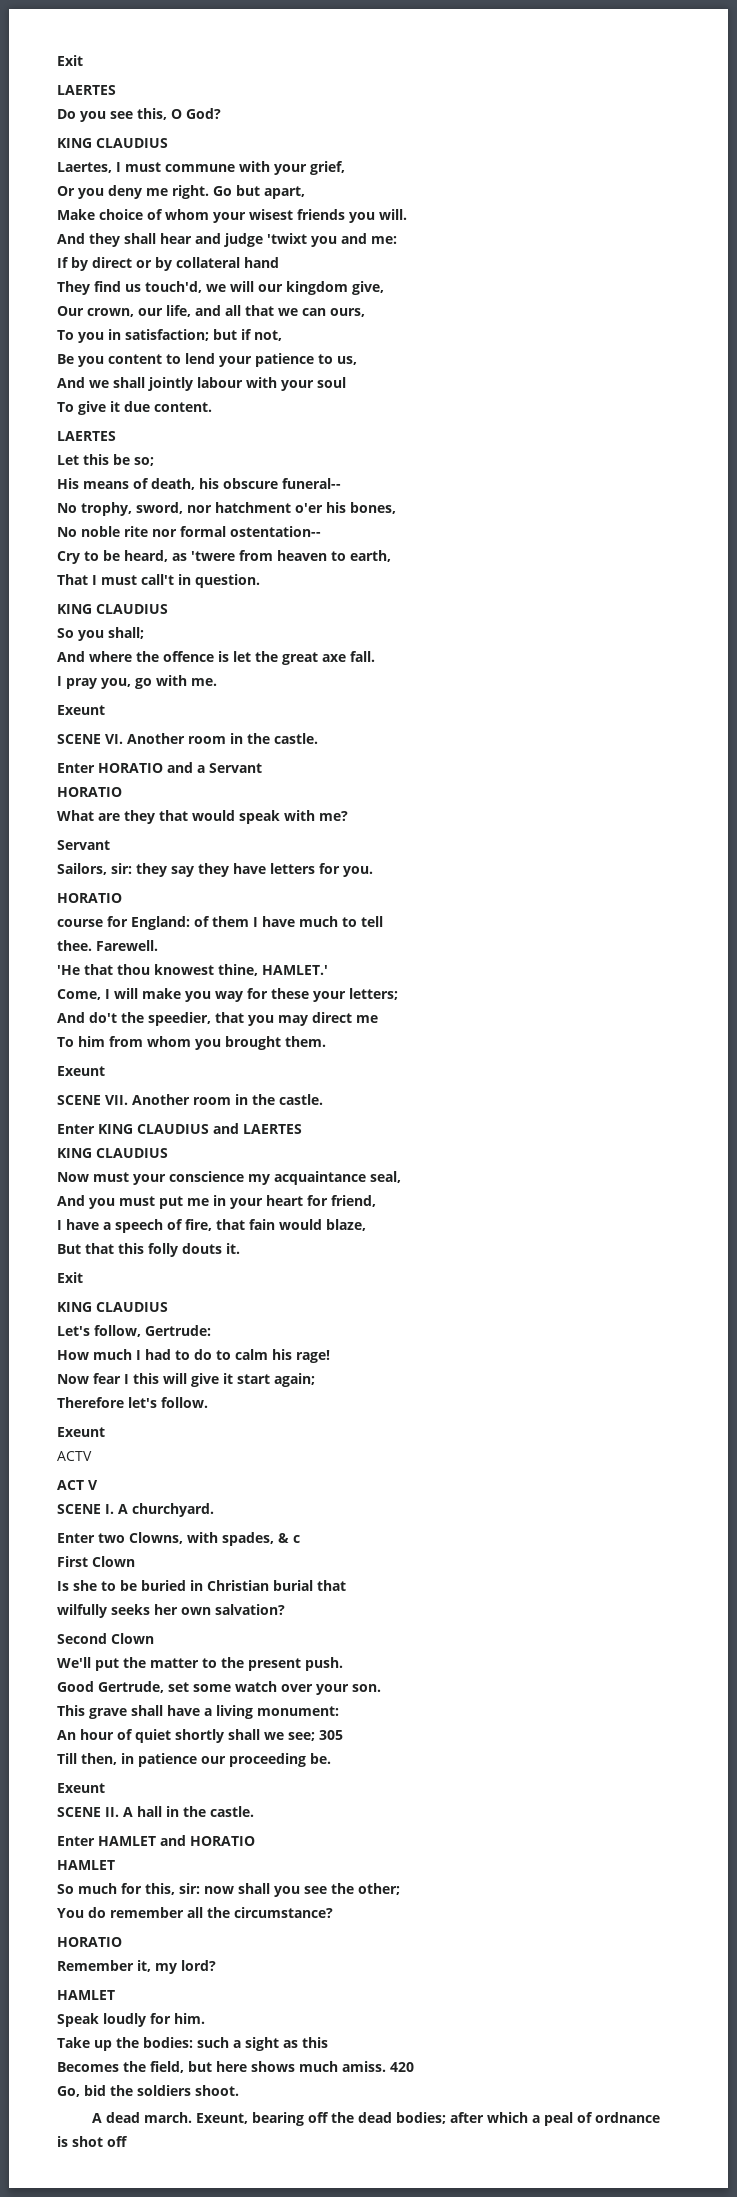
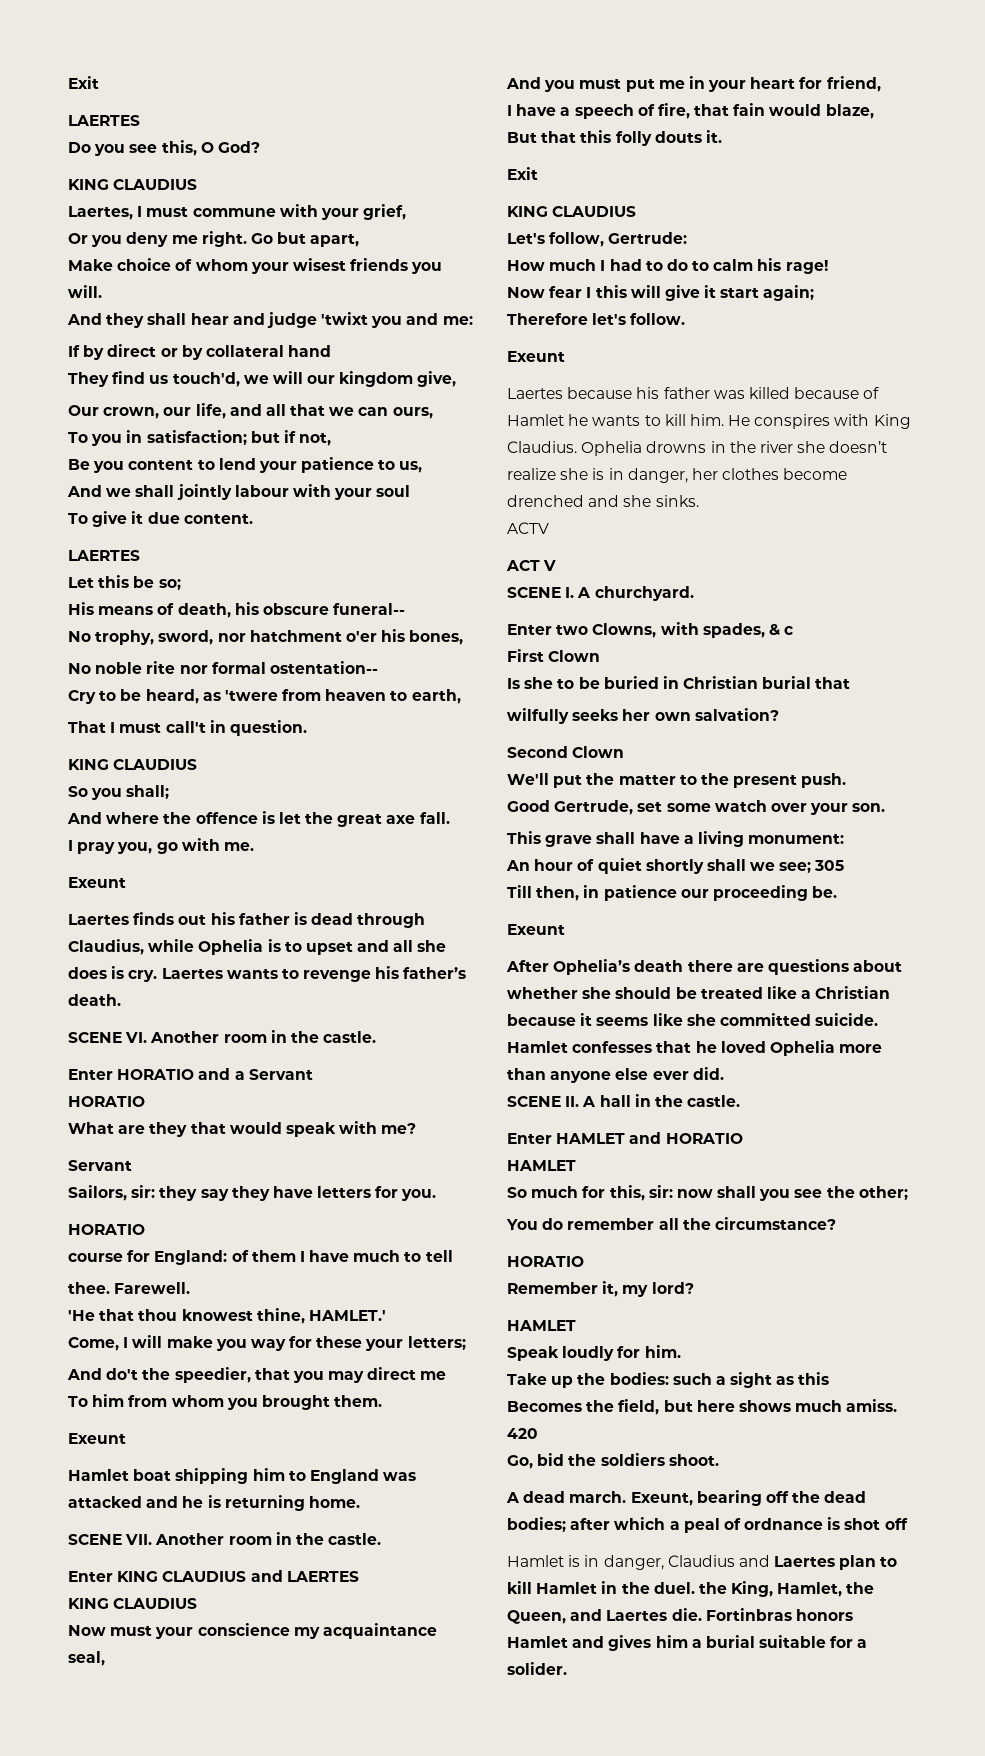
+ Laertes finds out his father is dead through Claudius, while Ophelia is to upset and all she does is cry. Laertes wants to revenge his father’s death.
+ Hamlet boat shipping him to England was attacked and he is returning home.
+ Laertes because his father was killed because of Hamlet he wants to kill him. He conspires with King Claudius. Ophelia drowns in the river she doesn’t realize she is in danger, her clothes become drenched and she sinks.
+ After Ophelia’s death there are questions about whether she should be treated like a Christian because it seems like she committed suicide. Hamlet confesses that he loved Ophelia more than anyone else ever did.
+ Hamlet is in danger, Claudius and Laertes plan to kill Hamlet in the duel. the King, Hamlet, the Queen, and Laertes die. Fortinbras honors Hamlet and gives him a burial suitable for a solider.

